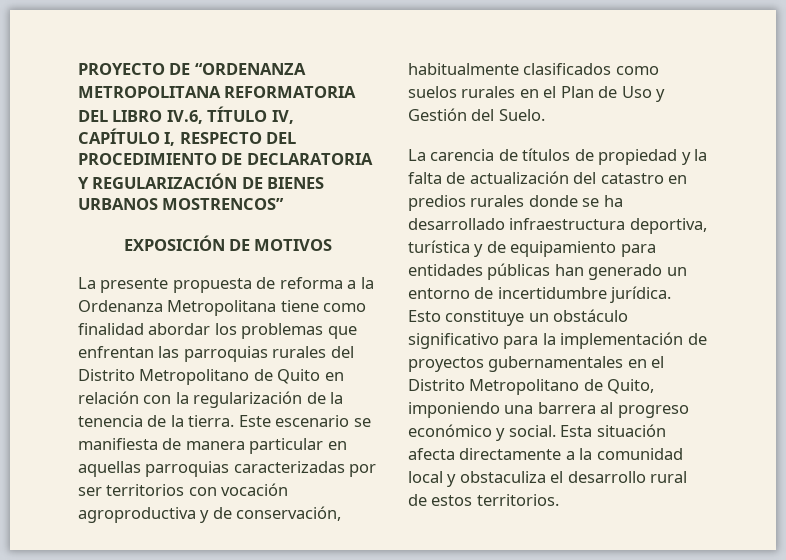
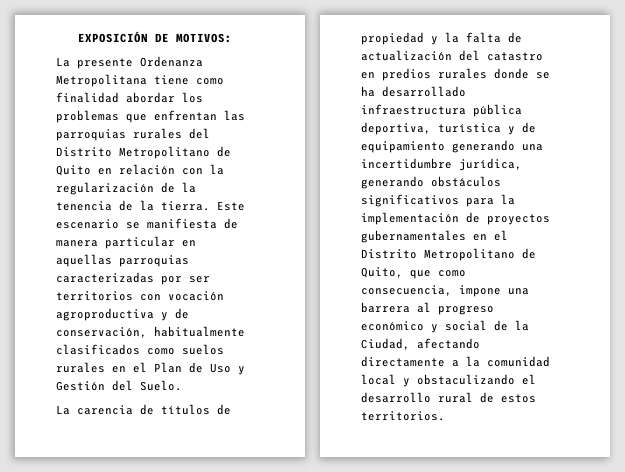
- PROYECTO DE “ORDENANZA METROPOLITANA REFORMATORIA DEL LIBRO IV.6, TÍTULO IV, CAPÍTULO I, RESPECTO DEL PROCEDIMIENTO DE DECLARATORIA Y REGULARIZACIÓN DE BIENES URBANOS MOSTRENCOS”
- EXPOSICIÓN DE MOTIVOS
+ EXPOSICIÓN DE MOTIVOS:
- La presente propuesta de reforma a la Ordenanza Metropolitana tiene como finalidad abordar los problemas que enfrentan las parroquias rurales del Distrito Metropolitano de Quito en relación con la regularización de la tenencia de la tierra.
+ La presente Ordenanza Metropolitana tiene como finalidad abordar los problemas que enfrentan las parroquias rurales del Distrito Metropolitano de Quito en relación con la regularización de la tenencia de la tierra.
- La carencia de títulos de propiedad y la falta de actualización del catastro en predios rurales donde se ha desarrollado infraestructura deportiva, turística y de equipamiento para entidades públicas han generado un entorno de incertidumbre jurídica. Esto constituye un obstáculo significativo para la implementación de proyectos gubernamentales en el Distrito Metropolitano de Quito, imponiendo una barrera al progreso económico y social. Esta situación afecta directamente a la comunidad local y obstaculiza el desarrollo rural de estos territorios.
+ La carencia de títulos de propiedad y la falta de actualización del catastro en predios rurales donde se ha desarrollado infraestructura pública deportiva, turística y de equipamiento generando una incertidumbre jurídica, generando obstáculos significativos para la implementación de proyectos gubernamentales en el Distrito Metropolitano de Quito, que como consecuencia, impone una barrera al progreso económico y social de la Ciudad, afectando directamente a la comunidad local y obstaculizando el desarrollo rural de estos territorios.

